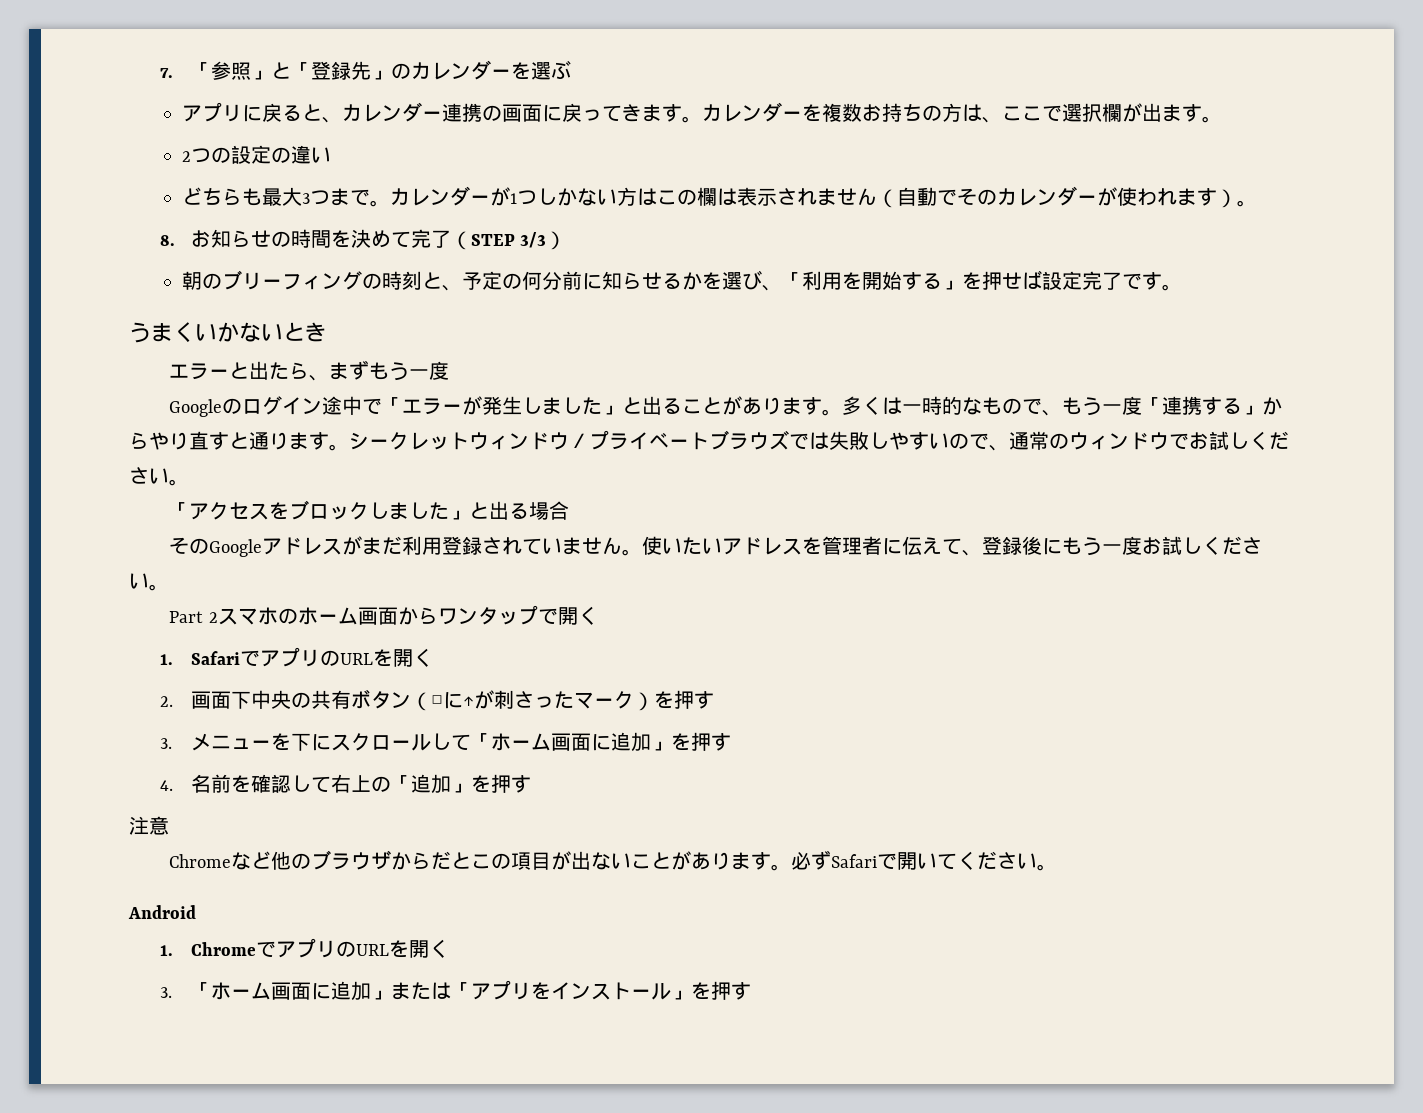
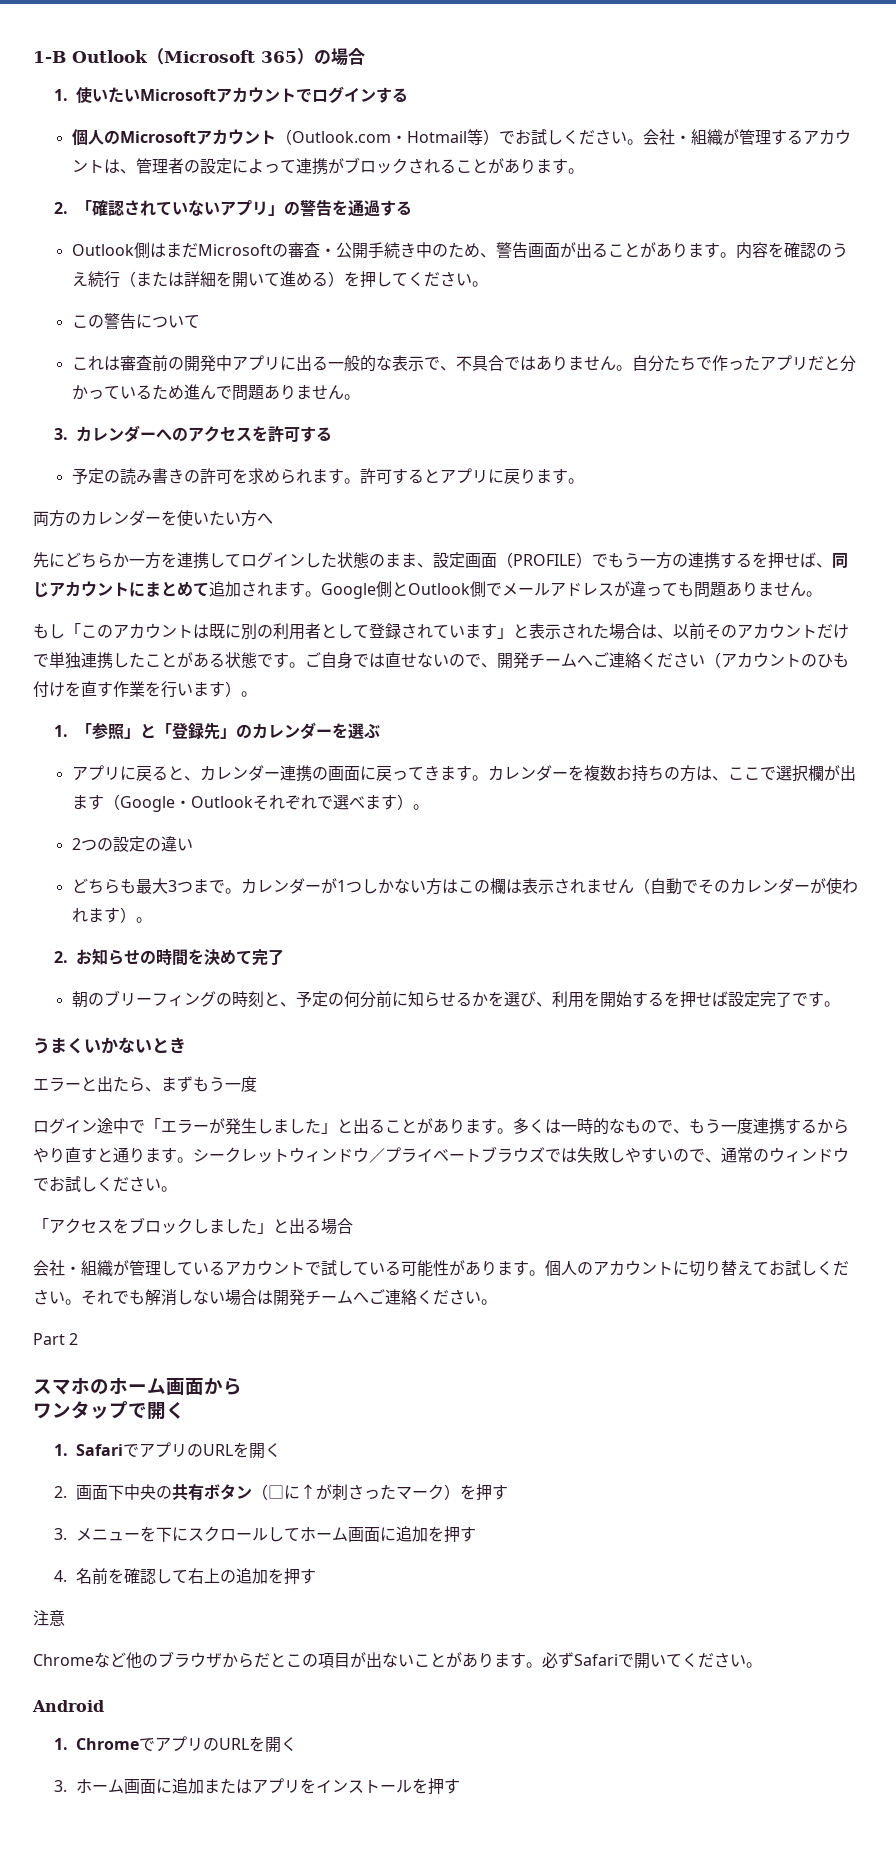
- 7.「参照」と「登録先」のカレンダーを選ぶ
+ 1-B Outlook（Microsoft 365）の場合
+ 1.使いたいMicrosoftアカウントでログインする
+ 個人のMicrosoftアカウント（Outlook.com・Hotmail等）でお試しください。会社・組織が管理するアカウントは、管理者の設定によって連携がブロックされることがあります。
+ 2.「確認されていないアプリ」の警告を通過する
+ Outlook側はまだMicrosoftの審査・公開手続き中のため、警告画面が出ることがあります。内容を確認のうえ続行（または詳細を開いて進める）を押してください。
+ この警告について
+ これは審査前の開発中アプリに出る一般的な表示で、不具合ではありません。自分たちで作ったアプリだと分かっているため進んで問題ありません。
+ 3.カレンダーへのアクセスを許可する
+ 予定の読み書きの許可を求められます。許可するとアプリに戻ります。
+ 両方のカレンダーを使いたい方へ
+ 先にどちらか一方を連携してログインした状態のまま、設定画面（PROFILE）でもう一方の連携するを押せば、同じアカウントにまとめて追加されます。Google側とOutlook側でメールアドレスが違っても問題ありません。
+ もし「このアカウントは既に別の利用者として登録されています」と表示された場合は、以前そのアカウントだけで単独連携したことがある状態です。ご自身では直せないので、開発チームへご連絡ください（アカウントのひも付けを直す作業を行います）。
+ 1.「参照」と「登録先」のカレンダーを選ぶ
- カレンダーを複数お持ちの方は、ここで選択欄が出ます。
+ カレンダーを複数お持ちの方は、ここで選択欄が出ます（Google・Outlookそれぞれで選べます）。
- 8.お知らせの時間を決めて完了（STEP 3/3）
+ 2.お知らせの時間を決めて完了
- 朝のブリーフィングの時刻と、予定の何分前に知らせるかを選び、「利用を開始する」を押せば設定完了です。
+ 朝のブリーフィングの時刻と、予定の何分前に知らせるかを選び、利用を開始するを押せば設定完了です。
- Googleのログイン途中で「エラーが発生しました」と出ることがあります。
+ ログイン途中で「エラーが発生しました」と出ることがあります。
- 多くは一時的なもので、もう一度「連携する」からやり直すと通ります。
+ 多くは一時的なもので、もう一度連携するからやり直すと通ります。
- そのGoogleアドレスがまだ利用登録されていません。使いたいアドレスを管理者に伝えて、登録後にもう一度お試しください。
+ 会社・組織が管理しているアカウントで試している可能性があります。個人のアカウントに切り替えてお試しください。それでも解消しない場合は開発チームへご連絡ください。
- Part 2スマホのホーム画面からワンタップで開く
+ Part 2
+ スマホのホーム画面から
+ ワンタップで開く
- 3.メニューを下にスクロールして「ホーム画面に追加」を押す
+ 3.メニューを下にスクロールしてホーム画面に追加を押す
- 4.名前を確認して右上の「追加」を押す
+ 4.名前を確認して右上の追加を押す
- 3.「ホーム画面に追加」または「アプリをインストール」を押す
+ 3.ホーム画面に追加またはアプリをインストールを押す

